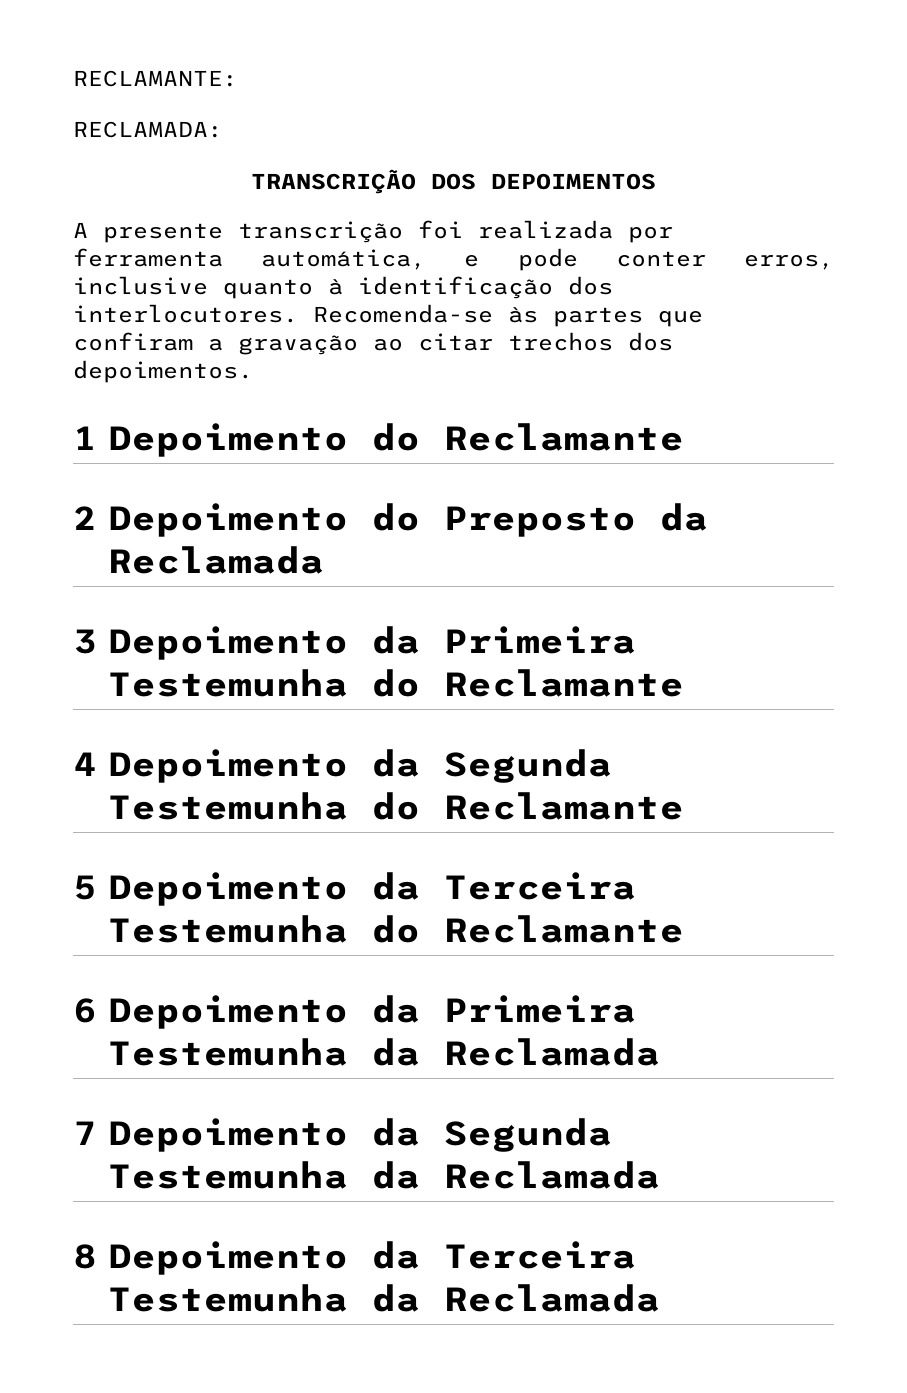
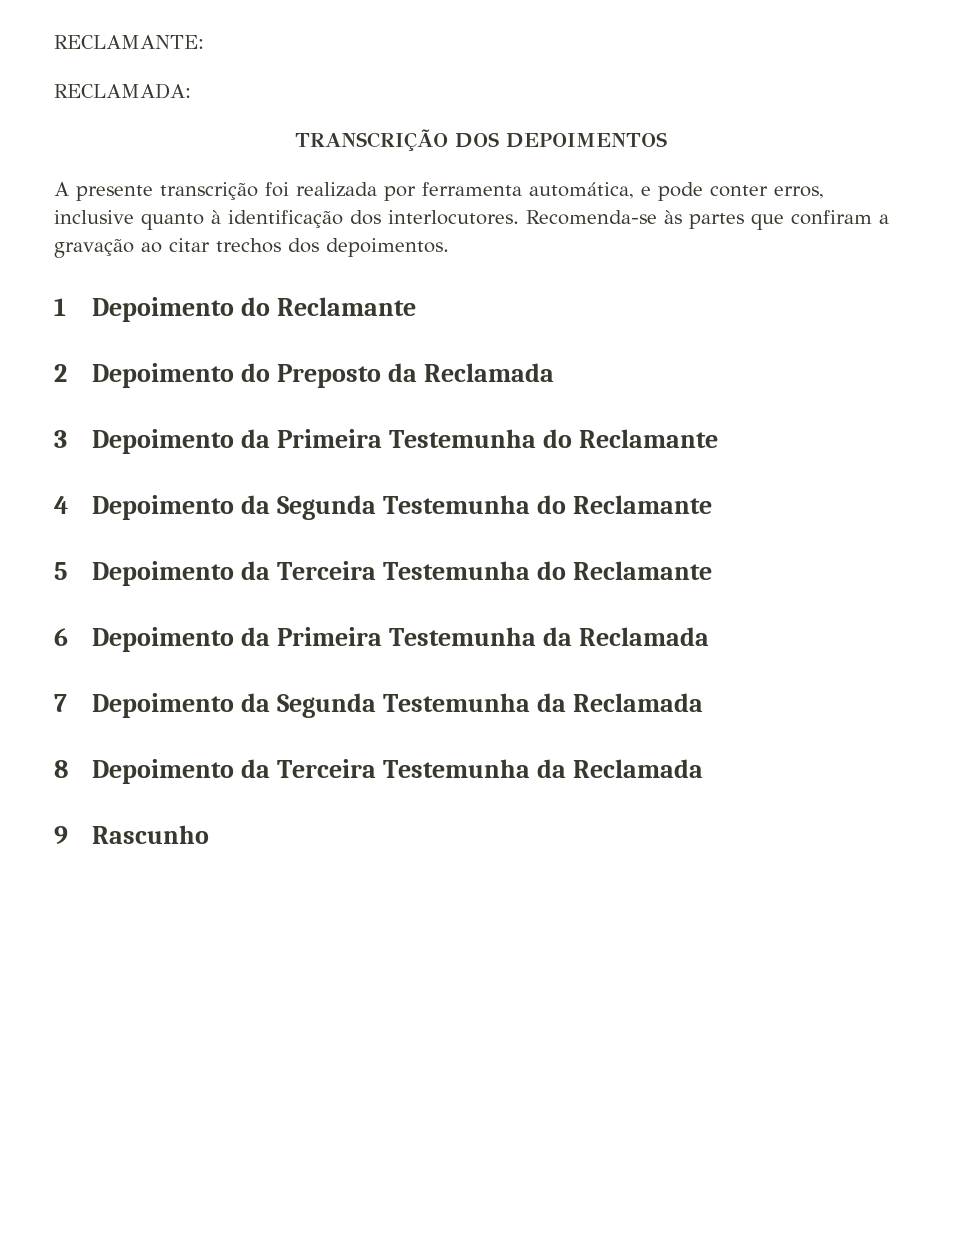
+ 9 Rascunho

